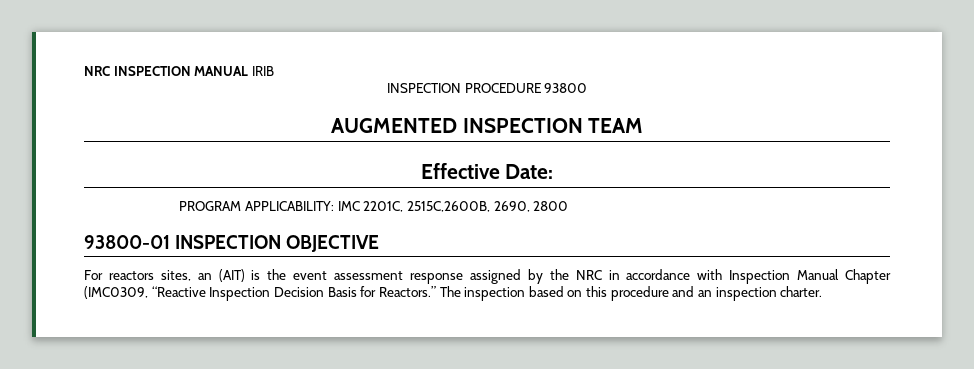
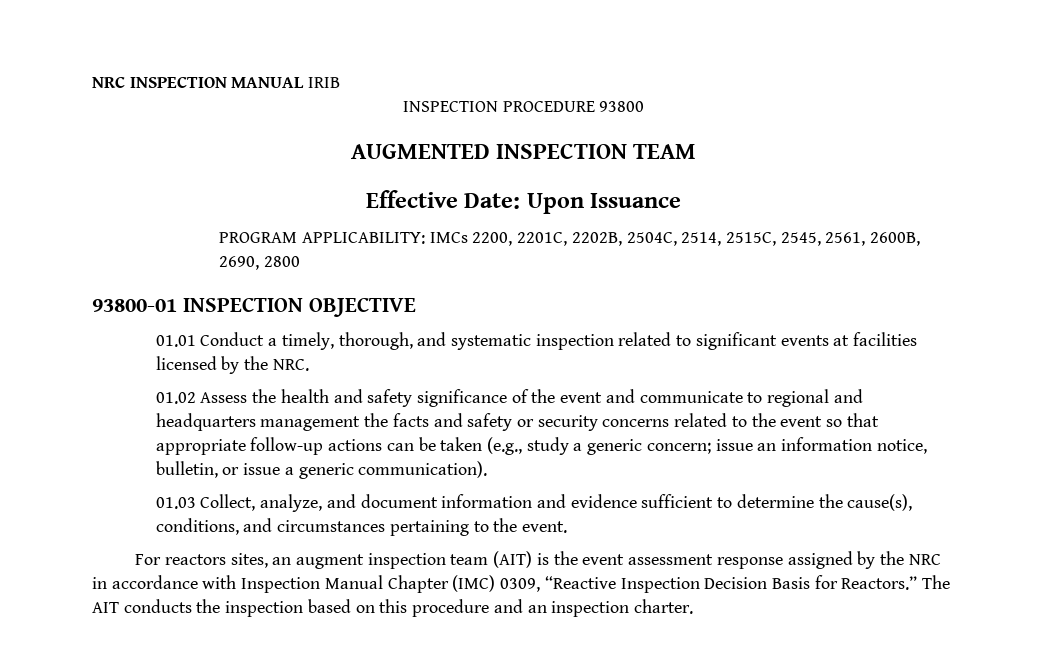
- Effective Date:
+ Effective Date: Upon Issuance
- PROGRAM APPLICABILITY: IMC 2201C, 2515C,2600B, 2690, 2800
+ PROGRAM APPLICABILITY: IMCs 2200, 2201C, 2202B, 2504C, 2514, 2515C, 2545, 2561, 2600B, 2690, 2800
+ 01.01 Conduct a timely, thorough, and systematic inspection related to significant events at facilities licensed by the NRC.
+ 01.02 Assess the health and safety significance of the event and communicate to regional and headquarters management the facts and safety or security concerns related to the event so that appropriate follow-up actions can be taken (e.g., study a generic concern; issue an information notice, bulletin, or issue a generic communication).
+ 01.03 Collect, analyze, and document information and evidence sufficient to determine the cause(s), conditions, and circumstances pertaining to the event.
- For reactors sites, an (AIT) is the event assessment response assigned by the NRC in accordance with Inspection Manual Chapter (IMC0309, “Reactive Inspection Decision Basis for Reactors.”
+ For reactors sites, an augment inspection team (AIT) is the event assessment response assigned by the NRC in accordance with Inspection Manual Chapter (IMC) 0309, “Reactive Inspection Decision Basis for Reactors.”
- The inspection based on this procedure and an inspection charter.
+ The AIT conducts the inspection based on this procedure and an inspection charter.

